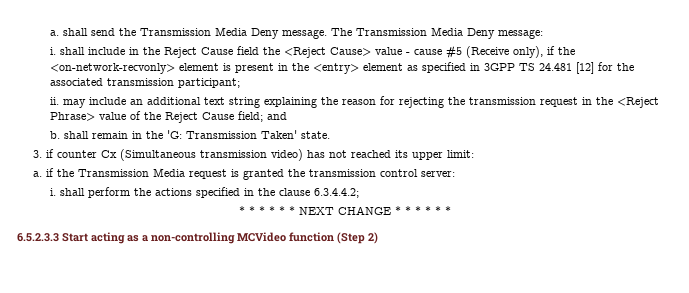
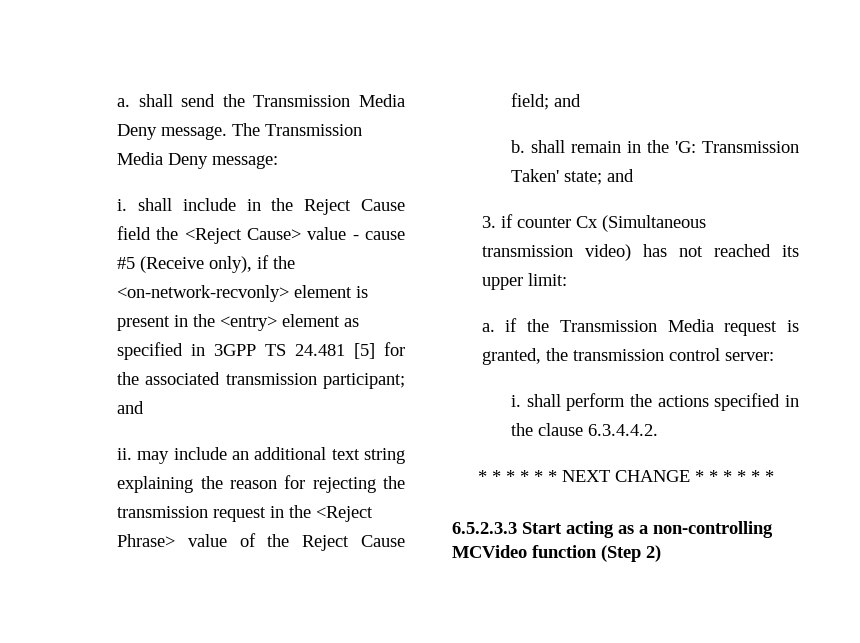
- i. shall include in the Reject Cause field the <Reject Cause> value - cause #5 (Receive only), if the <on-network-recvonly> element is present in the <entry> element as specified in 3GPP TS 24.481 [12] for the associated transmission participant;
+ i. shall include in the Reject Cause field the <Reject Cause> value - cause #5 (Receive only), if the <on-network-recvonly> element is present in the <entry> element as specified in 3GPP TS 24.481 [5] for the associated transmission participant; and
- b. shall remain in the 'G: Transmission Taken' state.
+ b. shall remain in the 'G: Transmission Taken' state; and
- a. if the Transmission Media request is granted the transmission control server:
+ a. if the Transmission Media request is granted, the transmission control server:
- i. shall perform the actions specified in the clause 6.3.4.4.2;
+ i. shall perform the actions specified in the clause 6.3.4.4.2.

